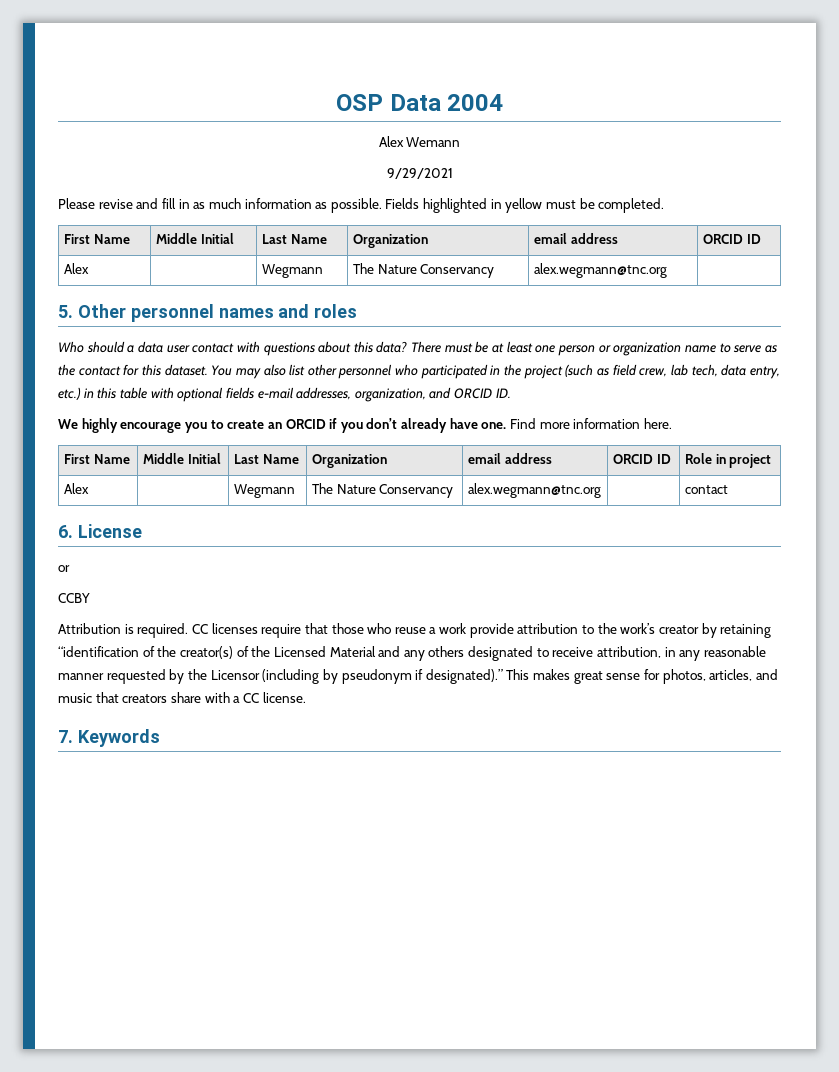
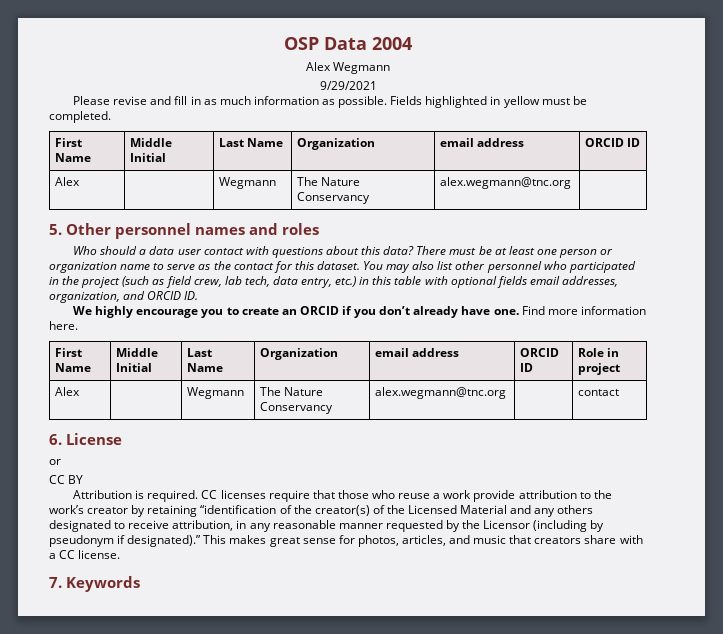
- Alex Wemann
+ Alex Wegmann
- You may also list other personnel who participated in the project (such as field crew, lab tech, data entry, etc.) in this table with optional fields e-mail addresses, organization, and ORCID ID.
+ You may also list other personnel who participated in the project (such as field crew, lab tech, data entry, etc.) in this table with optional fields email addresses, organization, and ORCID ID.
- CCBY
+ CC BY

